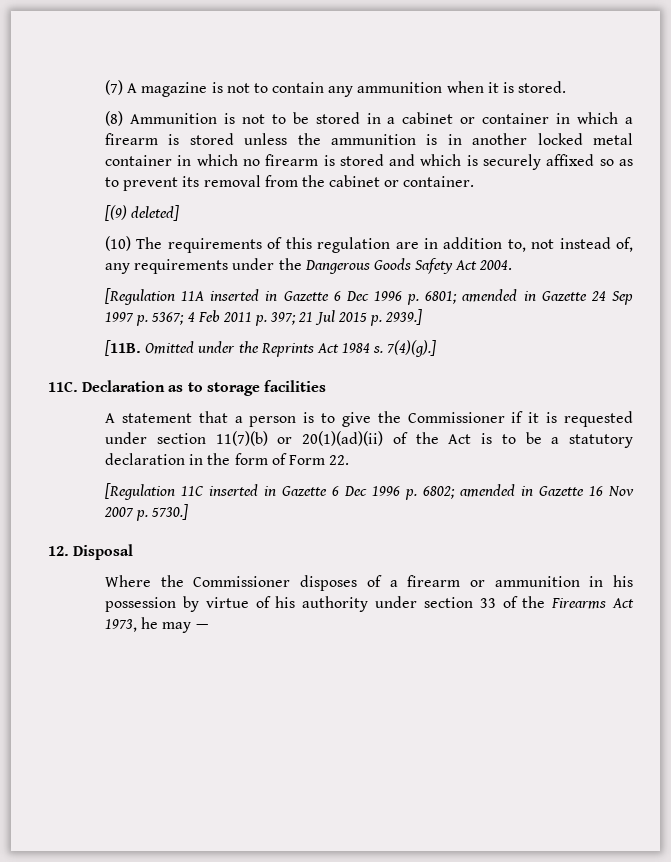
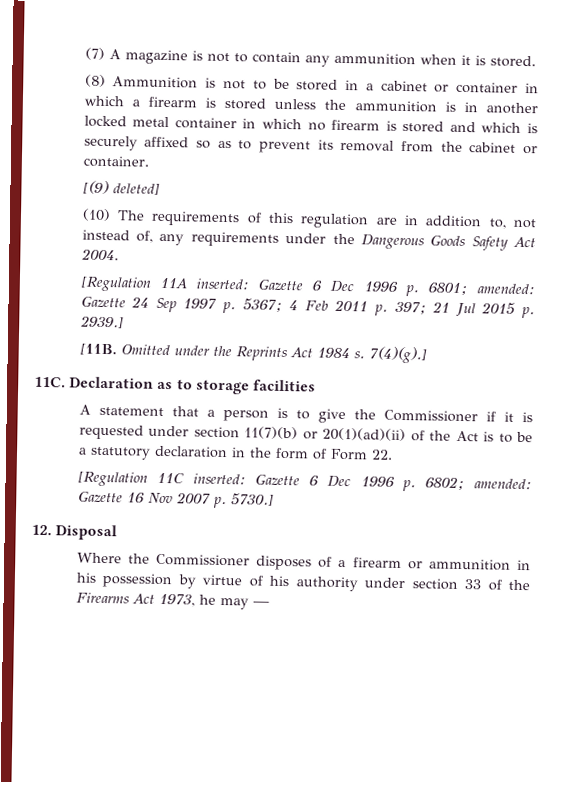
- [Regulation 11A inserted in Gazette 6 Dec 1996 p. 6801; amended in Gazette 24 Sep 1997 p. 5367; 4 Feb 2011 p. 397; 21 Jul 2015 p. 2939.]
+ [Regulation 11A inserted: Gazette 6 Dec 1996 p. 6801; amended: Gazette 24 Sep 1997 p. 5367; 4 Feb 2011 p. 397; 21 Jul 2015 p. 2939.]
- [Regulation 11C inserted in Gazette 6 Dec 1996 p. 6802; amended in Gazette 16 Nov 2007 p. 5730.]
+ [Regulation 11C inserted: Gazette 6 Dec 1996 p. 6802; amended: Gazette 16 Nov 2007 p. 5730.]

